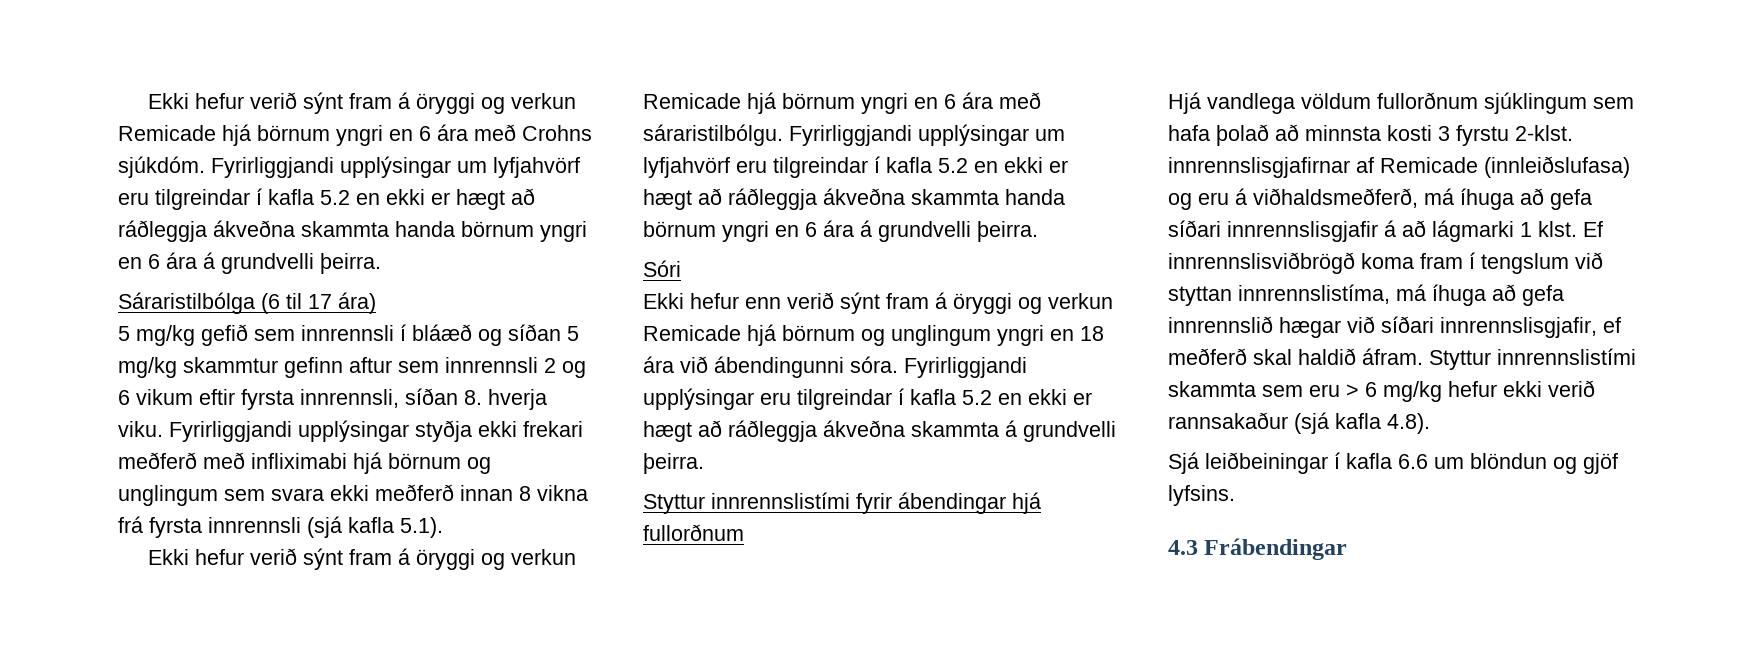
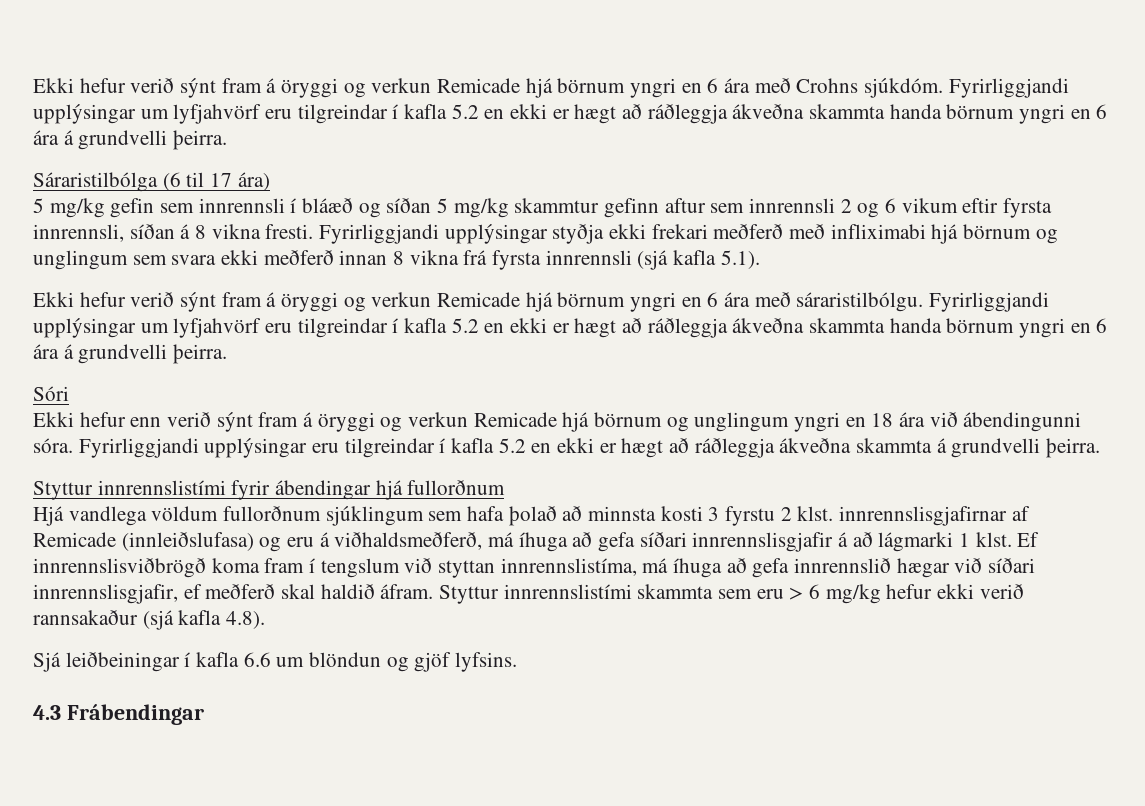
- 5 mg/kg gefið sem innrennsli í bláæð og síðan 5 mg/kg skammtur gefinn aftur sem innrennsli 2 og 6 vikum eftir fyrsta innrennsli, síðan 8. hverja viku.
+ 5 mg/kg gefin sem innrennsli í bláæð og síðan 5 mg/kg skammtur gefinn aftur sem innrennsli 2 og 6 vikum eftir fyrsta innrennsli, síðan á 8 vikna fresti.
- Hjá vandlega völdum fullorðnum sjúklingum sem hafa þolað að minnsta kosti 3 fyrstu 2-klst. innrennslisgjafirnar af Remicade (innleiðslufasa) og eru á viðhaldsmeðferð, má íhuga að gefa síðari innrennslisgjafir á að lágmarki 1 klst.
+ Hjá vandlega völdum fullorðnum sjúklingum sem hafa þolað að minnsta kosti 3 fyrstu 2 klst. innrennslisgjafirnar af Remicade (innleiðslufasa) og eru á viðhaldsmeðferð, má íhuga að gefa síðari innrennslisgjafir á að lágmarki 1 klst.

